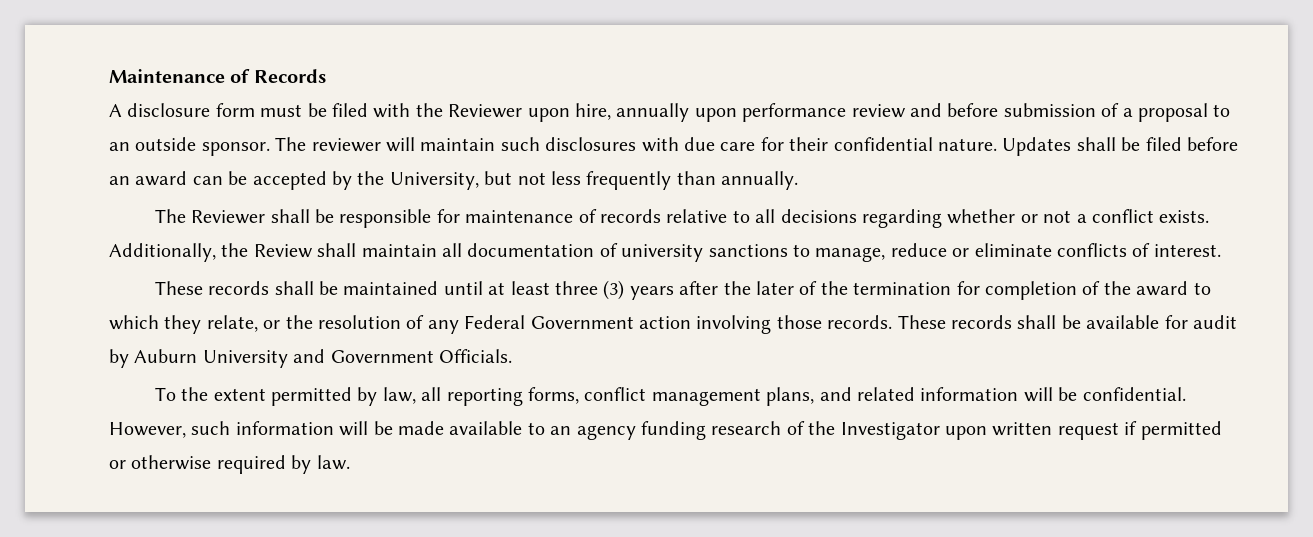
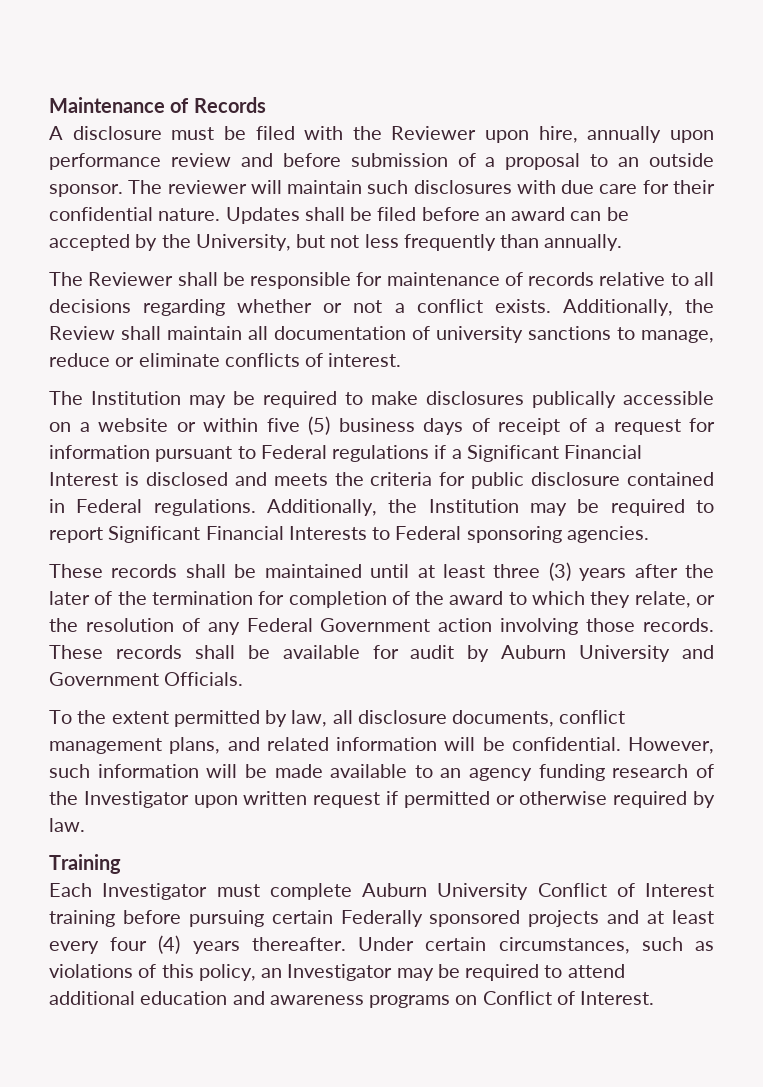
- A disclosure form must be filed with the Reviewer upon hire, annually upon performance review and before submission of a proposal to an outside sponsor.
+ A disclosure must be filed with the Reviewer upon hire, annually upon performance review and before submission of a proposal to an outside sponsor.
+ The Institution may be required to make disclosures publically accessible on a website or within five (5) business days of receipt of a request for information pursuant to Federal regulations if a Significant Financial Interest is disclosed and meets the criteria for public disclosure contained in Federal regulations. Additionally, the Institution may be required to report Significant Financial Interests to Federal sponsoring agencies.
- To the extent permitted by law, all reporting forms, conflict management plans, and related information will be confidential.
+ To the extent permitted by law, all disclosure documents, conflict management plans, and related information will be confidential.
+ Training
+ Each Investigator must complete Auburn University Conflict of Interest training before pursuing certain Federally sponsored projects and at least every four (4) years thereafter. Under certain circumstances, such as violations of this policy, an Investigator may be required to attend additional education and awareness programs on Conflict of Interest.

